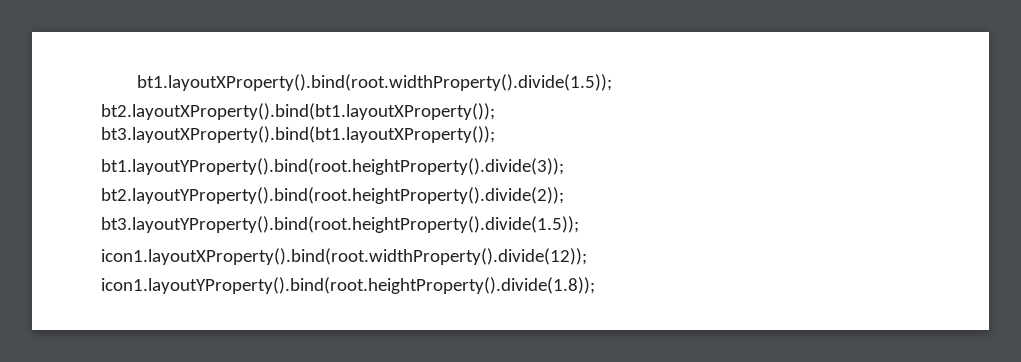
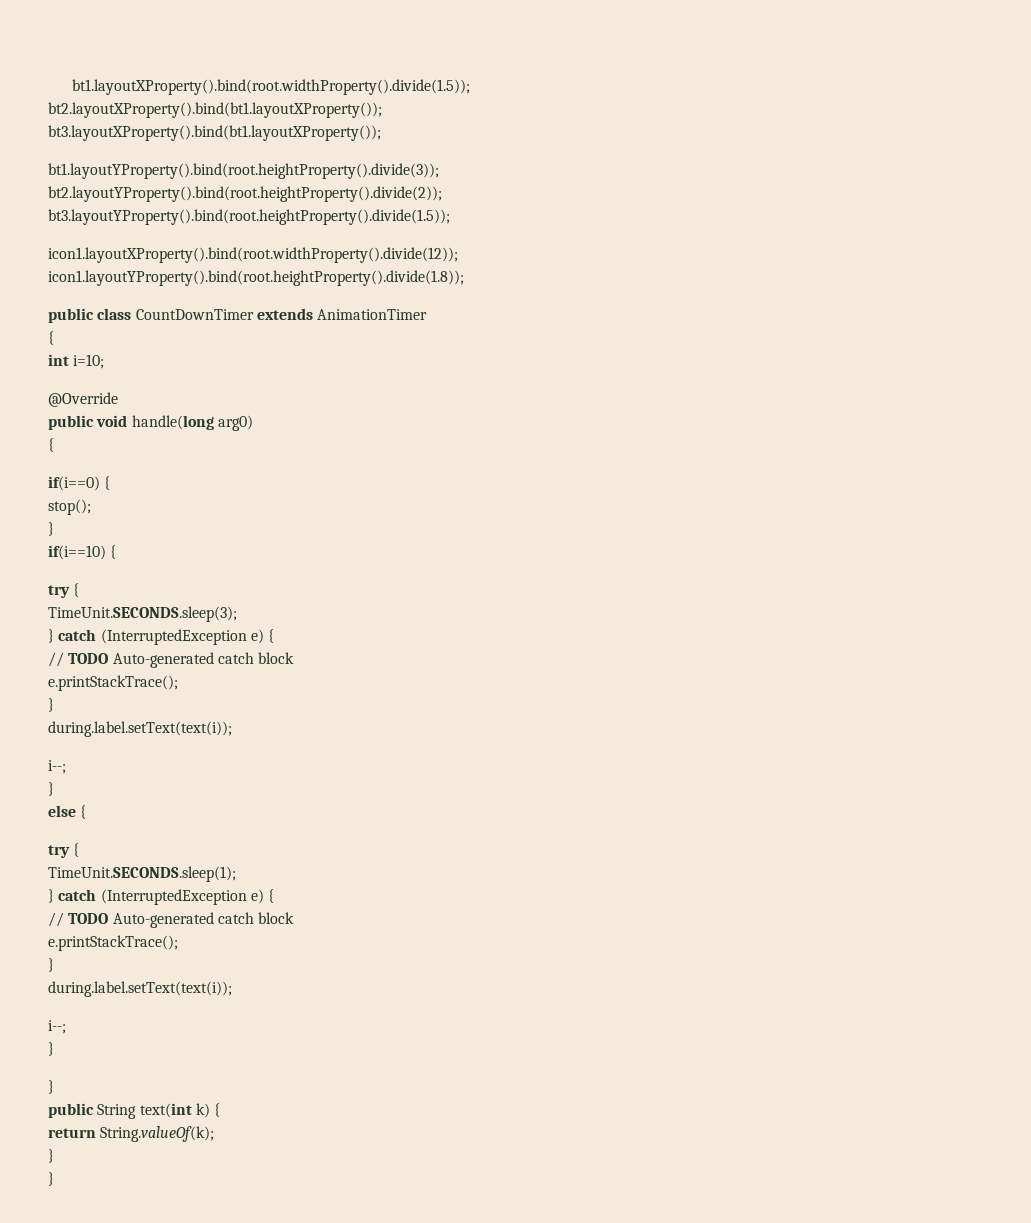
+ public class CountDownTimer extends AnimationTimer
+ {
+ int i=10;
+ @Override
+ public void handle(long arg0)
+ {
+ if(i==0) {
+ stop();
+ }
+ if(i==10) {
+ try {
+ TimeUnit.SECONDS.sleep(3);
+ } catch (InterruptedException e) {
+ // TODO Auto-generated catch block
+ e.printStackTrace();
+ }
+ during.label.setText(text(i));
+ i--;
+ }
+ else {
+ try {
+ TimeUnit.SECONDS.sleep(1);
+ } catch (InterruptedException e) {
+ // TODO Auto-generated catch block
+ e.printStackTrace();
+ }
+ during.label.setText(text(i));
+ i--;
+ }
+ }
+ public String text(int k) {
+ return String.valueOf(k);
+ }
+ }

